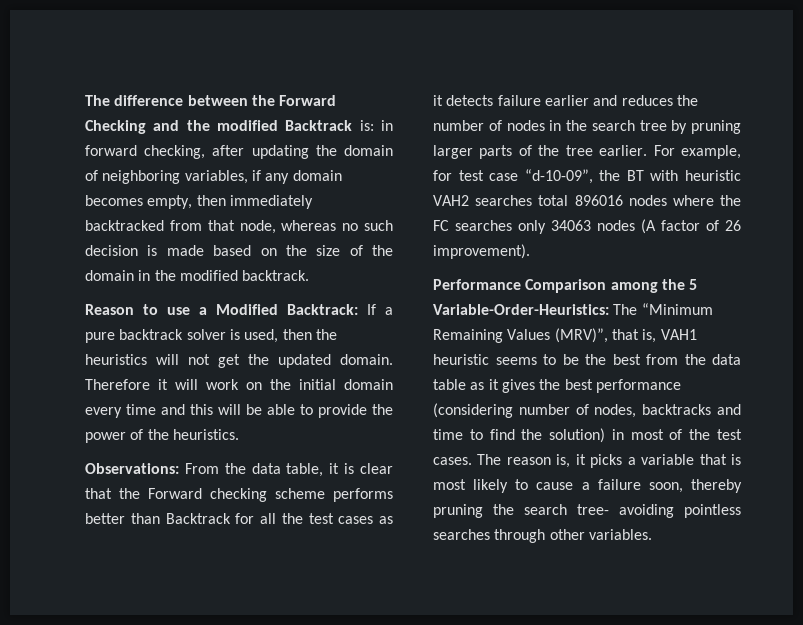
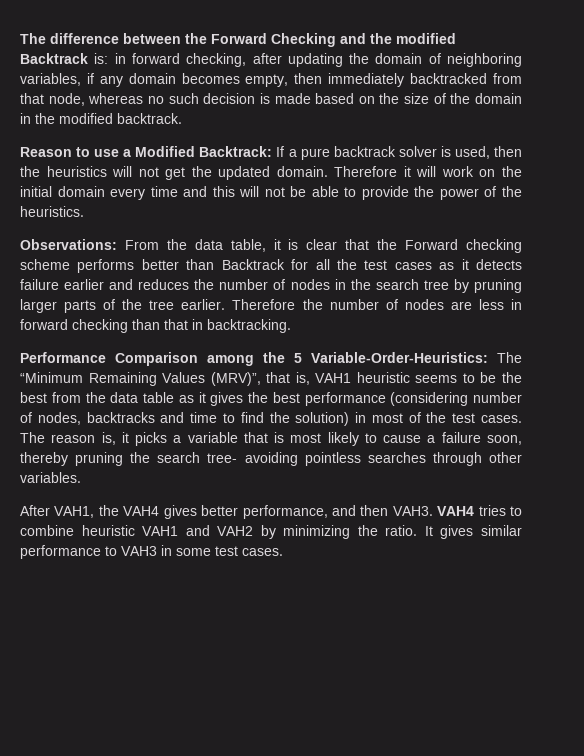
- Therefore it will work on the initial domain every time and this will be able to provide the power of the heuristics.
+ Therefore it will work on the initial domain every time and this will not be able to provide the power of the heuristics.
- For example, for test case “d-10-09”, the BT with heuristic VAH2 searches total 896016 nodes where the FC searches only 34063 nodes (A factor of 26 improvement).
+ Therefore the number of nodes are less in forward checking than that in backtracking.
+ After VAH1, the VAH4 gives better performance, and then VAH3. VAH4 tries to combine heuristic VAH1 and VAH2 by minimizing the ratio. It gives similar performance to VAH3 in some test cases.

